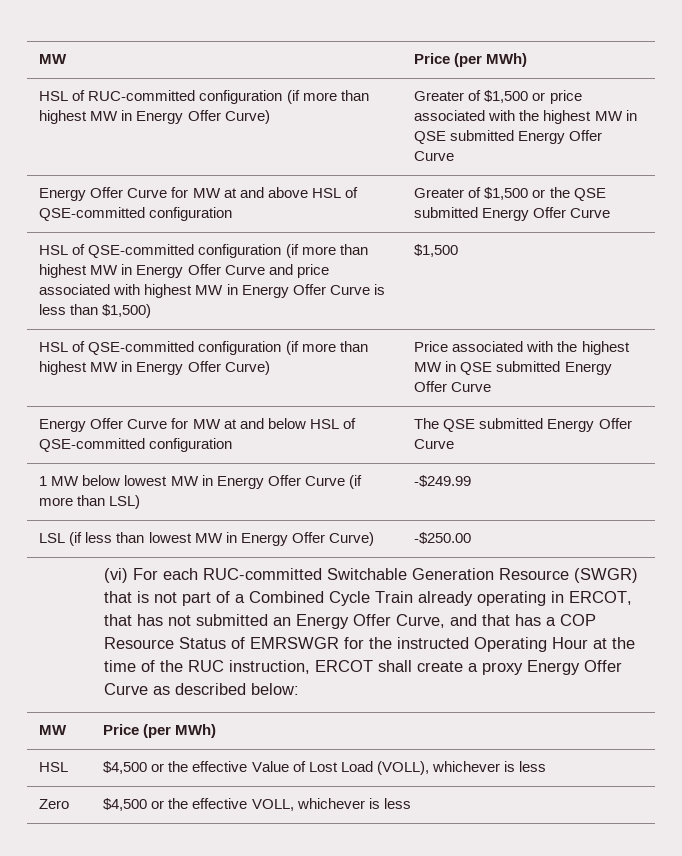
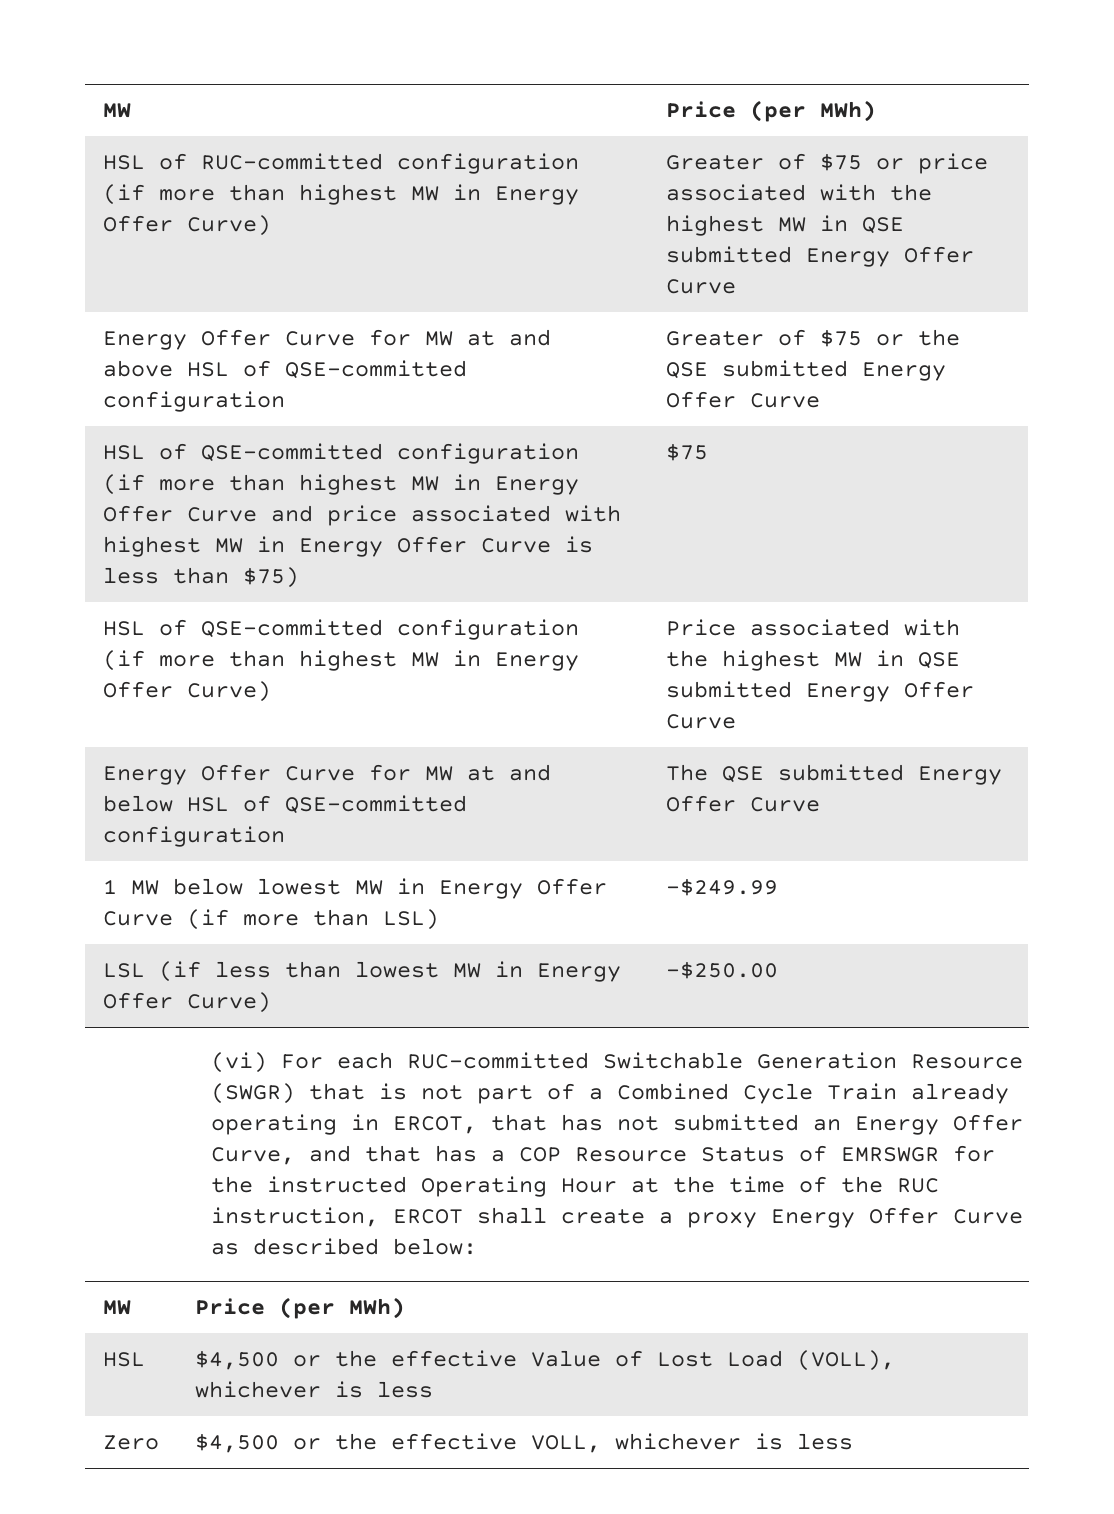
- HSL of RUC-committed configuration (if more than highest MW in Energy Offer Curve) | Greater of $1,500 or price associated with the highest MW in QSE submitted Energy Offer Curve
+ HSL of RUC-committed configuration (if more than highest MW in Energy Offer Curve) | Greater of $75 or price associated with the highest MW in QSE submitted Energy Offer Curve
- Energy Offer Curve for MW at and above HSL of QSE-committed configuration | Greater of $1,500 or the QSE submitted Energy Offer Curve
+ Energy Offer Curve for MW at and above HSL of QSE-committed configuration | Greater of $75 or the QSE submitted Energy Offer Curve
- HSL of QSE-committed configuration (if more than highest MW in Energy Offer Curve and price associated with highest MW in Energy Offer Curve is less than $1,500) | $1,500
+ HSL of QSE-committed configuration (if more than highest MW in Energy Offer Curve and price associated with highest MW in Energy Offer Curve is less than $75) | $75

